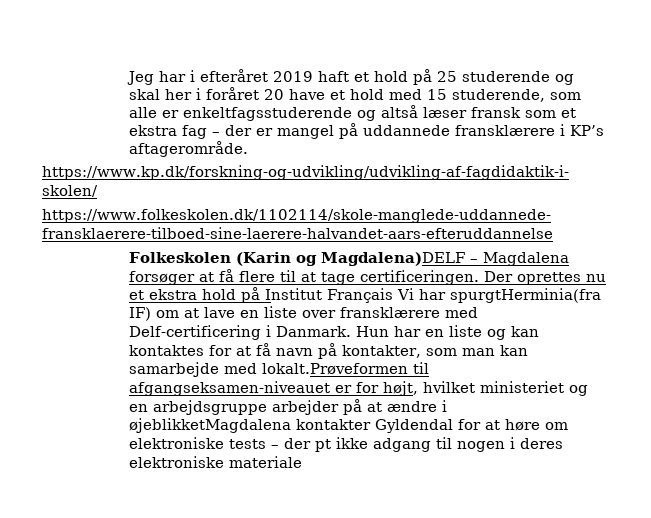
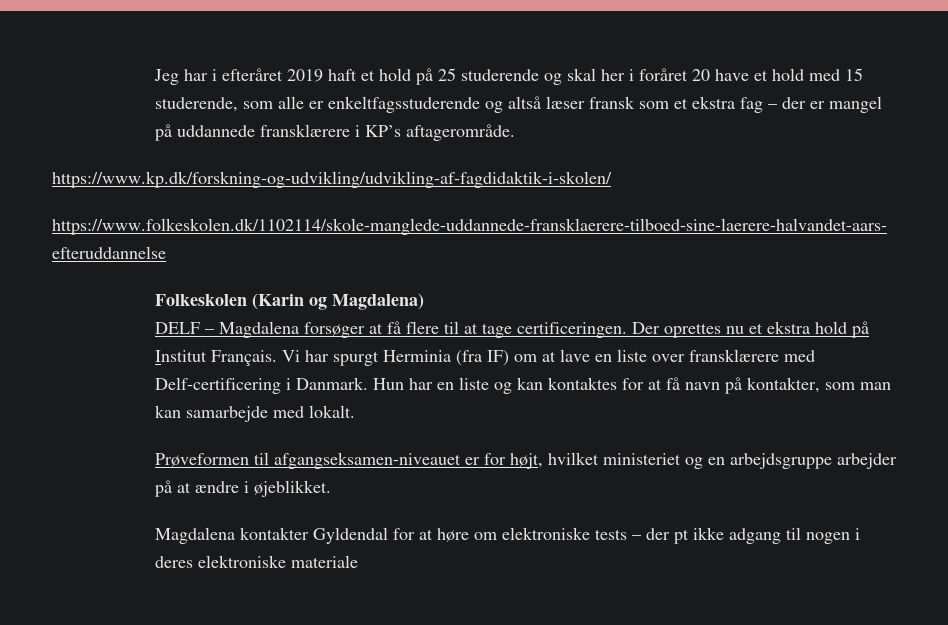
- Folkeskolen (Karin og Magdalena)DELF – Magdalena forsøger at få flere til at tage certificeringen.
+ Folkeskolen (Karin og Magdalena)
+ DELF – Magdalena forsøger at få flere til at tage certificeringen.
- Der oprettes nu et ekstra hold på Institut Français Vi har spurgtHerminia(fra IF) om at lave en liste over fransklærere med Delf-certificering i Danmark.
+ Der oprettes nu et ekstra hold på Institut Français. Vi har spurgt Herminia (fra IF) om at lave en liste over fransklærere med Delf-certificering i Danmark.
- Hun har en liste og kan kontaktes for at få navn på kontakter, som man kan samarbejde med lokalt.Prøveformen til afgangseksamen-niveauet er for højt, hvilket ministeriet og en arbejdsgruppe arbejder på at ændre i øjeblikketMagdalena kontakter Gyldendal for at høre om elektroniske tests – der pt ikke adgang til nogen i deres elektroniske materiale
+ Hun har en liste og kan kontaktes for at få navn på kontakter, som man kan samarbejde med lokalt.
+ Prøveformen til afgangseksamen-niveauet er for højt, hvilket ministeriet og en arbejdsgruppe arbejder på at ændre i øjeblikket.
+ Magdalena kontakter Gyldendal for at høre om elektroniske tests – der pt ikke adgang til nogen i deres elektroniske materiale

